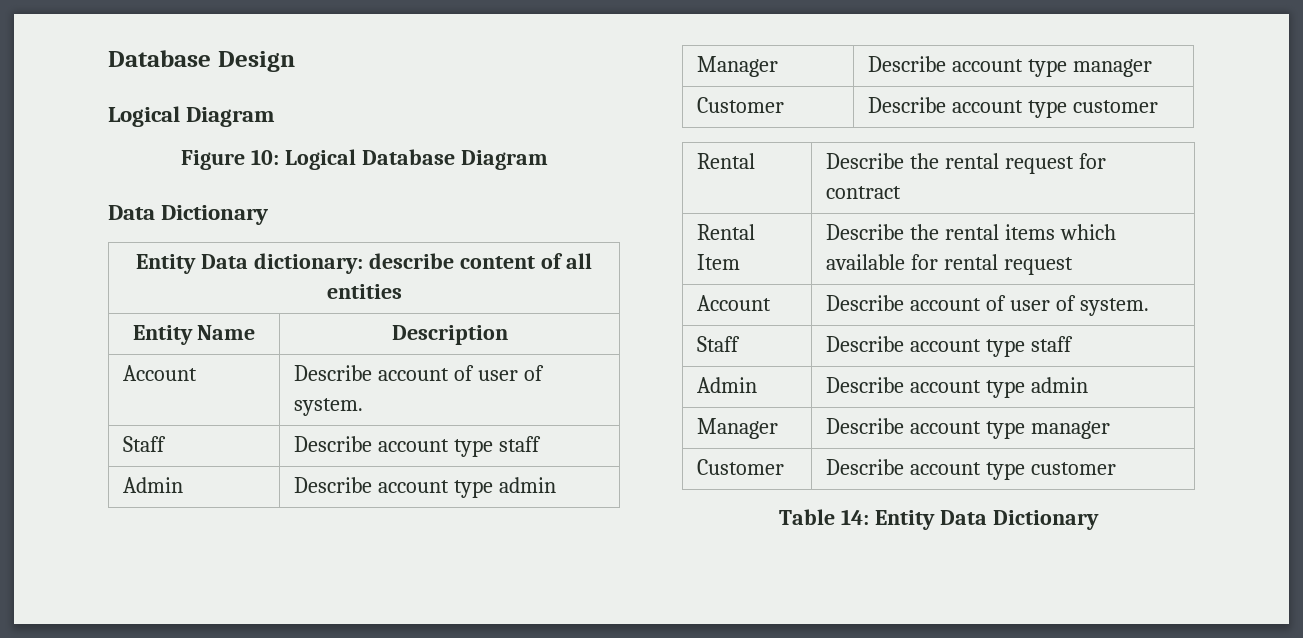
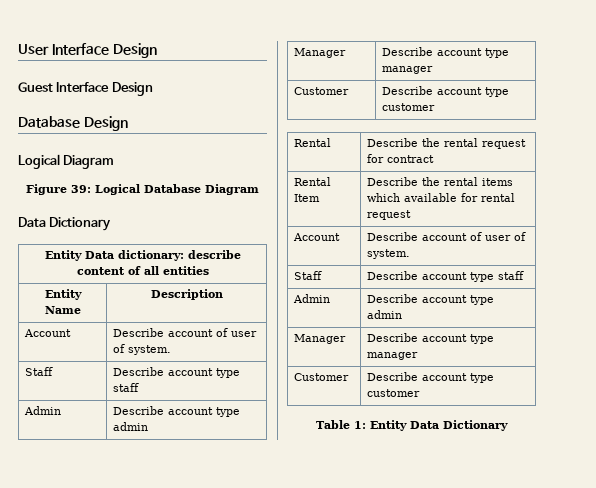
+ User Interface Design
+ Guest Interface Design
- Figure 10: Logical Database Diagram
+ Figure 39: Logical Database Diagram
- Table 14: Entity Data Dictionary
+ Table 1: Entity Data Dictionary

